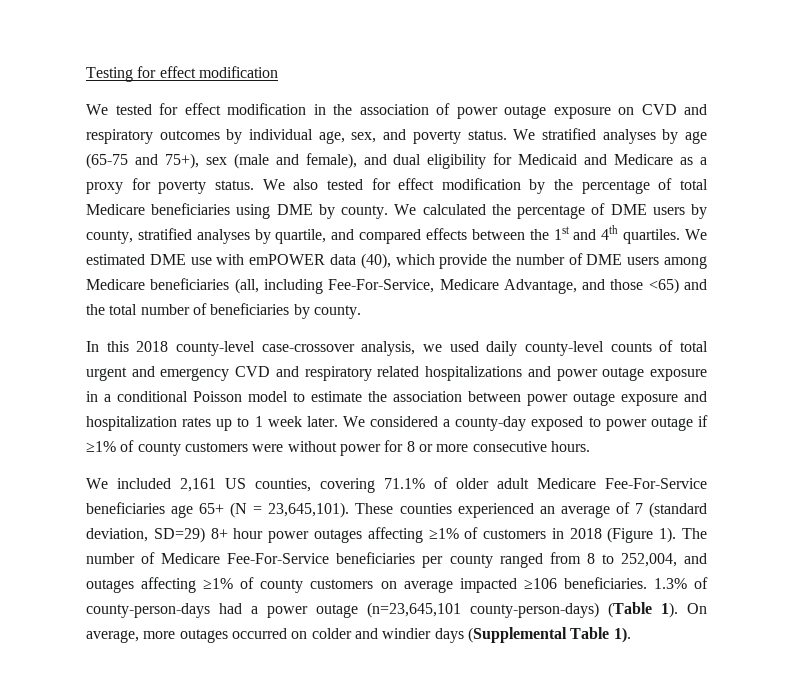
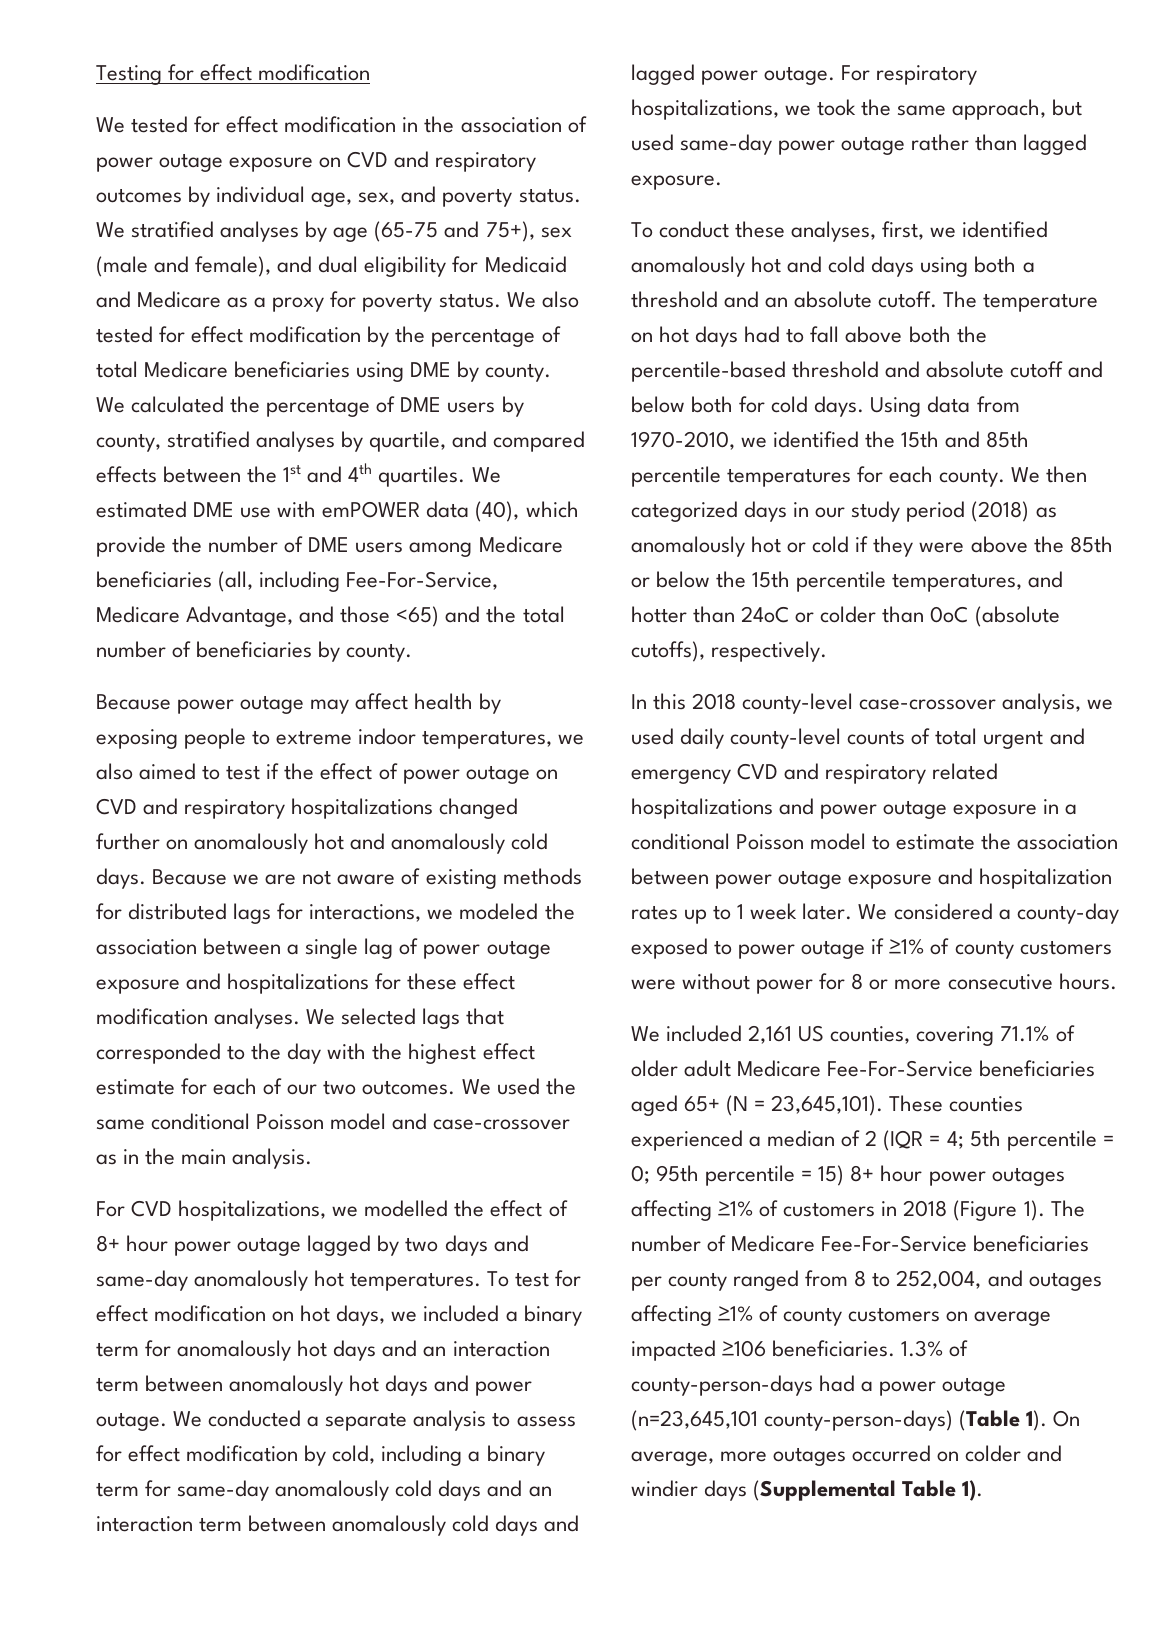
+ Because power outage may affect health by exposing people to extreme indoor temperatures, we also aimed to test if the effect of power outage on CVD and respiratory hospitalizations changed further on anomalously hot and anomalously cold days. Because we are not aware of existing methods for distributed lags for interactions, we modeled the association between a single lag of power outage exposure and hospitalizations for these effect modification analyses. We selected lags that corresponded to the day with the highest effect estimate for each of our two outcomes. We used the same conditional Poisson model and case-crossover as in the main analysis.
+ For CVD hospitalizations, we modelled the effect of 8+ hour power outage lagged by two days and same-day anomalously hot temperatures. To test for effect modification on hot days, we included a binary term for anomalously hot days and an interaction term between anomalously hot days and power outage. We conducted a separate analysis to assess for effect modification by cold, including a binary term for same-day anomalously cold days and an interaction term between anomalously cold days and lagged power outage. For respiratory hospitalizations, we took the same approach, but used same-day power outage rather than lagged exposure.
+ To conduct these analyses, first, we identified anomalously hot and cold days using both a threshold and an absolute cutoff. The temperature on hot days had to fall above both the percentile-based threshold and absolute cutoff and below both for cold days. Using data from 1970-2010, we identified the 15th and 85th percentile temperatures for each county. We then categorized days in our study period (2018) as anomalously hot or cold if they were above the 85th or below the 15th percentile temperatures, and hotter than 24oC or colder than 0oC (absolute cutoffs), respectively.
- We included 2,161 US counties, covering 71.1% of older adult Medicare Fee-For-Service beneficiaries age 65+ (N = 23,645,101).
+ We included 2,161 US counties, covering 71.1% of older adult Medicare Fee-For-Service beneficiaries aged 65+ (N = 23,645,101).
- These counties experienced an average of 7 (standard deviation, SD=29) 8+ hour power outages affecting ≥1% of customers in 2018 (Figure 1).
+ These counties experienced a median of 2 (IQR = 4; 5th percentile = 0; 95th percentile = 15) 8+ hour power outages affecting ≥1% of customers in 2018 (Figure 1).

